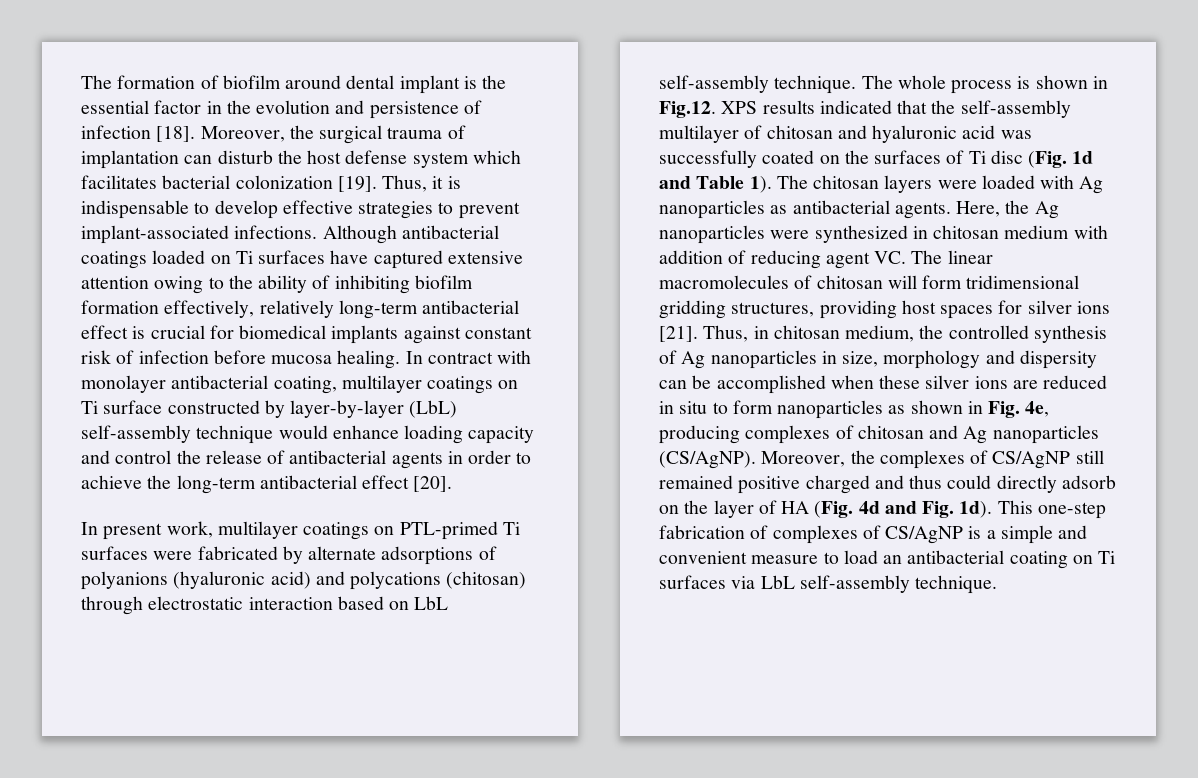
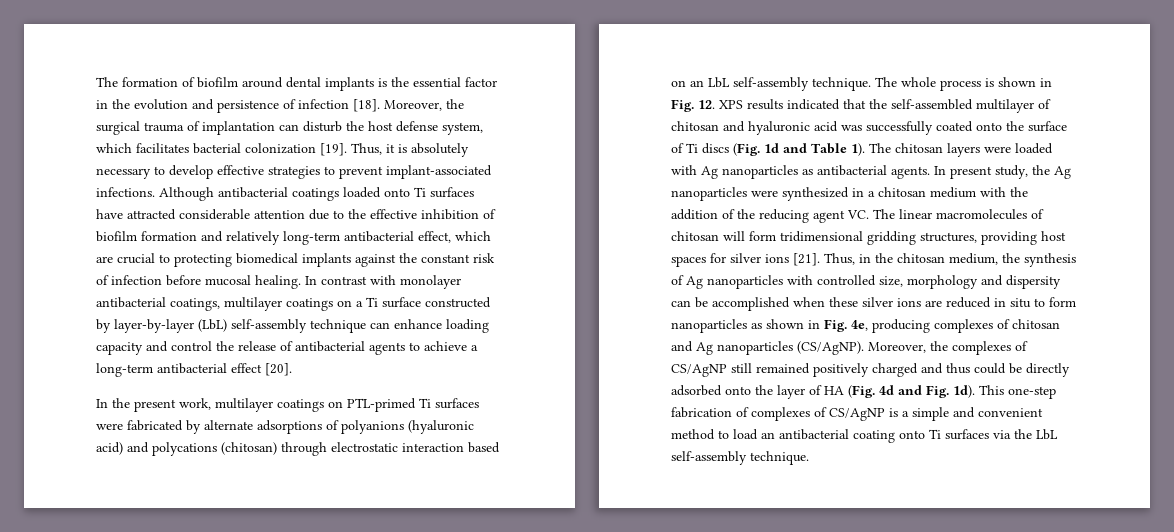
- The formation of biofilm around dental implant is the essential factor in the evolution and persistence of infection [18].
+ The formation of biofilm around dental implants is the essential factor in the evolution and persistence of infection [18].
- Moreover, the surgical trauma of implantation can disturb the host defense system which facilitates bacterial colonization [19].
+ Moreover, the surgical trauma of implantation can disturb the host defense system, which facilitates bacterial colonization [19].
- Thus, it is indispensable to develop effective strategies to prevent implant-associated infections.
+ Thus, it is absolutely necessary to develop effective strategies to prevent implant-associated infections.
- Although antibacterial coatings loaded on Ti surfaces have captured extensive attention owing to the ability of inhibiting biofilm formation effectively, relatively long-term antibacterial effect is crucial for biomedical implants against constant risk of infection before mucosa healing.
+ Although antibacterial coatings loaded onto Ti surfaces have attracted considerable attention due to the effective inhibition of biofilm formation and relatively long-term antibacterial effect, which are crucial to protecting biomedical implants against the constant risk of infection before mucosal healing.
- In contract with monolayer antibacterial coating, multilayer coatings on Ti surface constructed by layer-by-layer (LbL) self-assembly technique would enhance loading capacity and control the release of antibacterial agents in order to achieve the long-term antibacterial effect [20].
+ In contrast with monolayer antibacterial coatings, multilayer coatings on a Ti surface constructed by layer-by-layer (LbL) self-assembly technique can enhance loading capacity and control the release of antibacterial agents to achieve a long-term antibacterial effect [20].
- In present work, multilayer coatings on PTL-primed Ti surfaces were fabricated by alternate adsorptions of polyanions (hyaluronic acid) and polycations (chitosan) through electrostatic interaction based on LbL self-assembly technique.
+ In the present work, multilayer coatings on PTL-primed Ti surfaces were fabricated by alternate adsorptions of polyanions (hyaluronic acid) and polycations (chitosan) through electrostatic interaction based on an LbL self-assembly technique.
- The whole process is shown in Fig.12. XPS results indicated that the self-assembly multilayer of chitosan and hyaluronic acid was successfully coated on the surfaces of Ti disc (Fig. 1d and Table 1).
+ The whole process is shown in Fig. 12. XPS results indicated that the self-assembled multilayer of chitosan and hyaluronic acid was successfully coated onto the surface of Ti discs (Fig. 1d and Table 1).
- Here, the Ag nanoparticles were synthesized in chitosan medium with addition of reducing agent VC. The linear macromolecules of chitosan will form tridimensional gridding structures, providing host spaces for silver ions [21].
+ In present study, the Ag nanoparticles were synthesized in a chitosan medium with the addition of the reducing agent VC. The linear macromolecules of chitosan will form tridimensional gridding structures, providing host spaces for silver ions [21].
- Thus, in chitosan medium, the controlled synthesis of Ag nanoparticles in size, morphology and dispersity can be accomplished when these silver ions are reduced in situ to form nanoparticles as shown in Fig. 4e, producing complexes of chitosan and Ag nanoparticles (CS/AgNP).
+ Thus, in the chitosan medium, the synthesis of Ag nanoparticles with controlled size, morphology and dispersity can be accomplished when these silver ions are reduced in situ to form nanoparticles as shown in Fig. 4e, producing complexes of chitosan and Ag nanoparticles (CS/AgNP).
- Moreover, the complexes of CS/AgNP still remained positive charged and thus could directly adsorb on the layer of HA (Fig. 4d and Fig. 1d).
+ Moreover, the complexes of CS/AgNP still remained positively charged and thus could be directly adsorbed onto the layer of HA (Fig. 4d and Fig. 1d).
- This one-step fabrication of complexes of CS/AgNP is a simple and convenient measure to load an antibacterial coating on Ti surfaces via LbL self-assembly technique.
+ This one-step fabrication of complexes of CS/AgNP is a simple and convenient method to load an antibacterial coating onto Ti surfaces via the LbL self-assembly technique.

